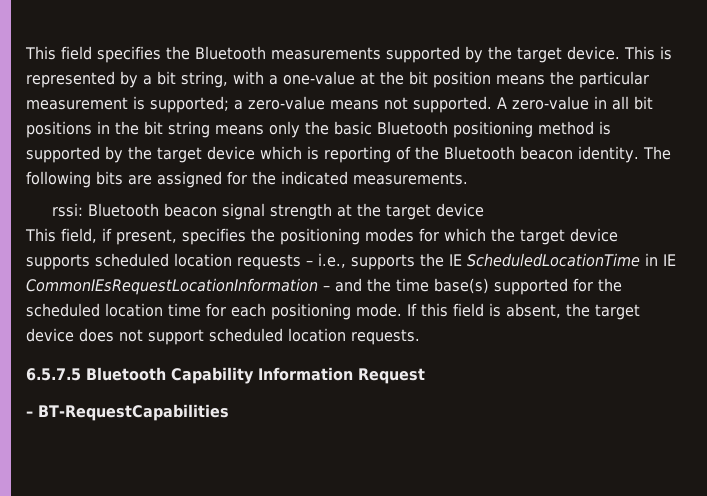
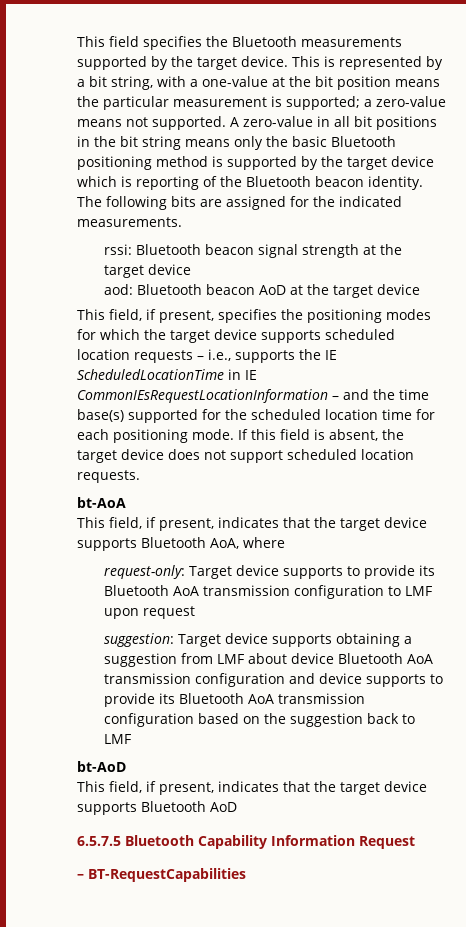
+ aod: Bluetooth beacon AoD at the target device
+ bt-AoA
+ This field, if present, indicates that the target device supports Bluetooth AoA, where
+ request-only: Target device supports to provide its Bluetooth AoA transmission configuration to LMF upon request
+ suggestion: Target device supports obtaining a suggestion from LMF about device Bluetooth AoA transmission configuration and device supports to provide its Bluetooth AoA transmission configuration based on the suggestion back to LMF
+ bt-AoD
+ This field, if present, indicates that the target device supports Bluetooth AoD

